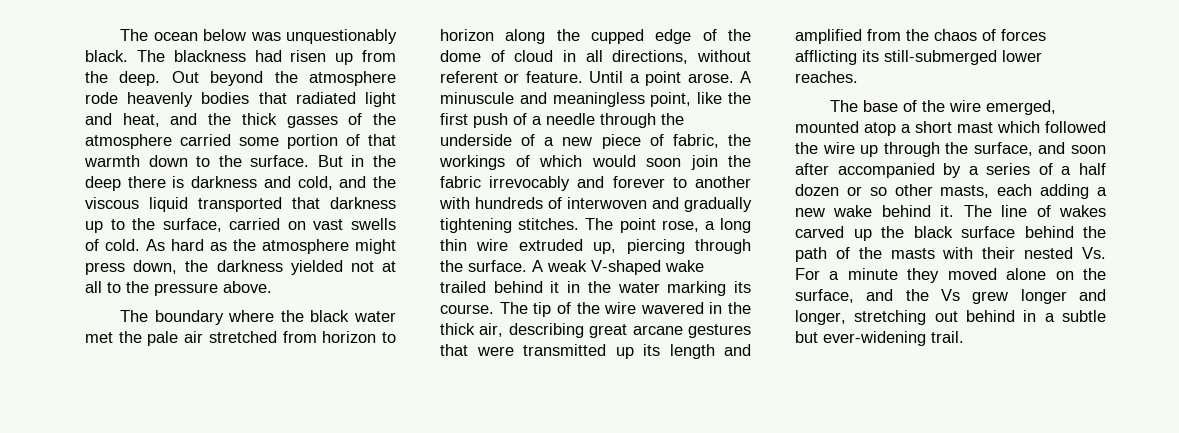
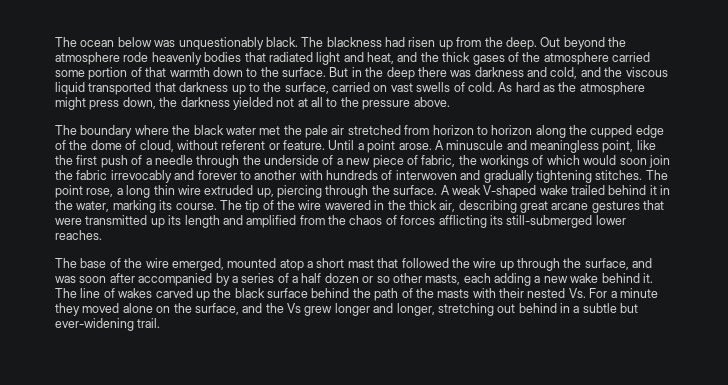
- Out beyond the atmosphere rode heavenly bodies that radiated light and heat, and the thick gasses of the atmosphere carried some portion of that warmth down to the surface.
+ Out beyond the atmosphere rode heavenly bodies that radiated light and heat, and the thick gases of the atmosphere carried some portion of that warmth down to the surface.
- But in the deep there is darkness and cold, and the viscous liquid transported that darkness up to the surface, carried on vast swells of cold.
+ But in the deep there was darkness and cold, and the viscous liquid transported that darkness up to the surface, carried on vast swells of cold.
- The boundary where the black water met the pale air stretched from horizon to horizon along the cupped edge of the dome of cloud in all directions, without referent or feature.
+ The boundary where the black water met the pale air stretched from horizon to horizon along the cupped edge of the dome of cloud, without referent or feature.
- A weak V-shaped wake trailed behind it in the water marking its course.
+ A weak V-shaped wake trailed behind it in the water, marking its course.
- The base of the wire emerged, mounted atop a short mast which followed the wire up through the surface, and soon after accompanied by a series of a half dozen or so other masts, each adding a new wake behind it.
+ The base of the wire emerged, mounted atop a short mast that followed the wire up through the surface, and was soon after accompanied by a series of a half dozen or so other masts, each adding a new wake behind it.

